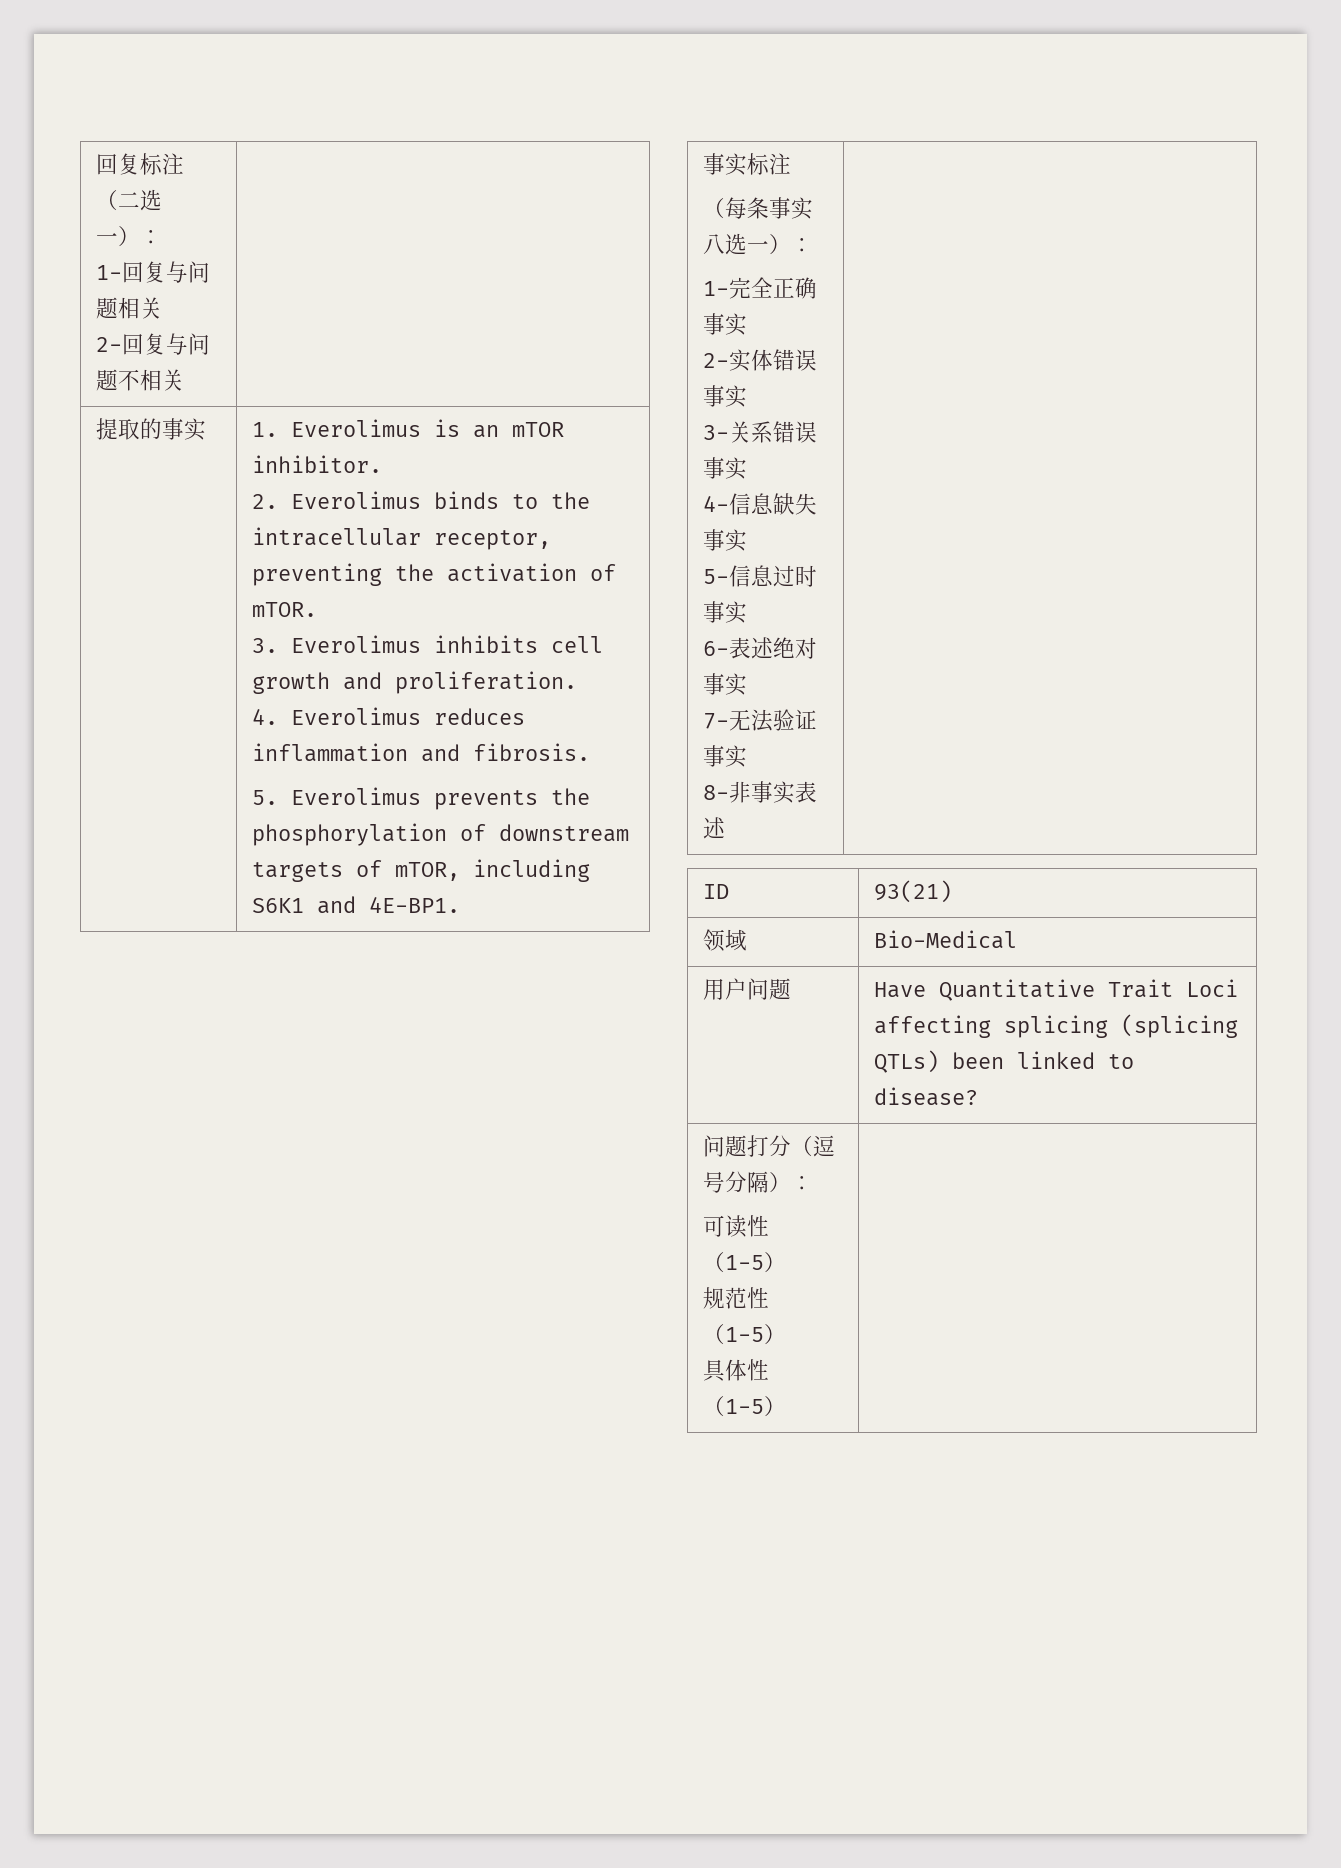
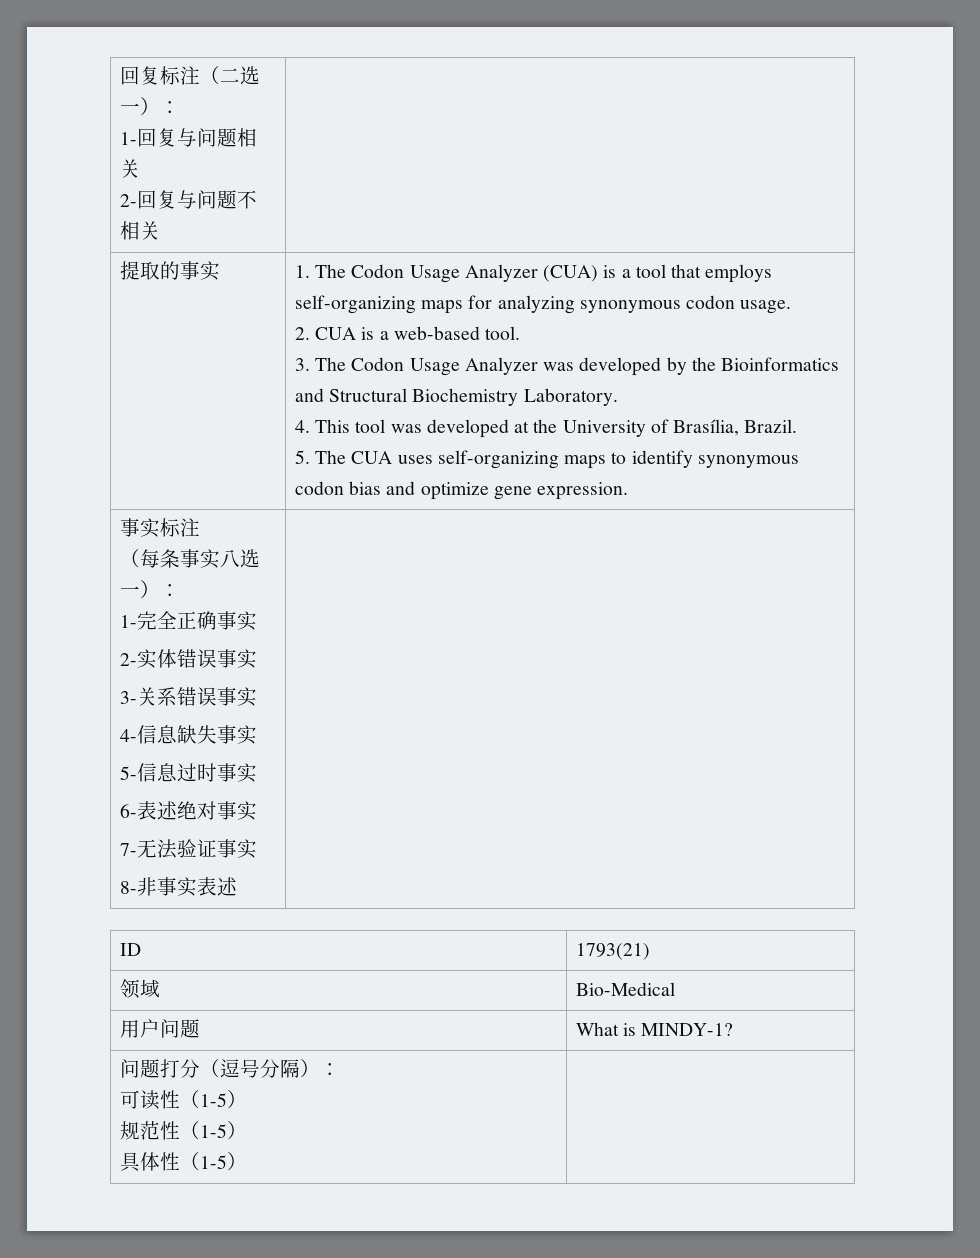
- 1. Everolimus is an mTOR inhibitor.
- 2. Everolimus binds to the intracellular receptor, preventing the activation of mTOR.
- 3. Everolimus inhibits cell growth and proliferation.
- 4. Everolimus reduces inflammation and fibrosis.
- 5. Everolimus prevents the phosphorylation of downstream targets of mTOR, including S6K1 and 4E-BP1.
+ 1. The Codon Usage Analyzer (CUA) is a tool that employs self-organizing maps for analyzing synonymous codon usage.
+ 2. CUA is a web-based tool.
+ 3. The Codon Usage Analyzer was developed by the Bioinformatics and Structural Biochemistry Laboratory.
+ 4. This tool was developed at the University of Brasília, Brazil.
+ 5. The CUA uses self-organizing maps to identify synonymous codon bias and optimize gene expression.
- ID | 93(21)
+ ID | 1793(21)
- 用户问题 | Have Quantitative Trait Loci affecting splicing (splicing QTLs) been linked to disease?
+ 用户问题 | What is MINDY-1?

